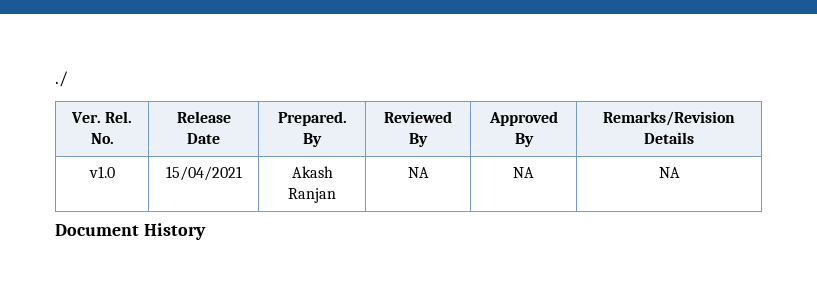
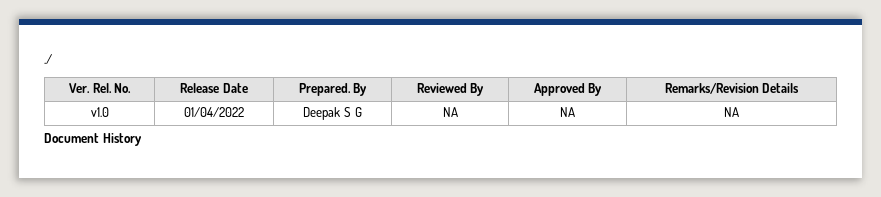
- v1.0 | 15/04/2021 | Akash Ranjan | NA | NA | NA
+ v1.0 | 01/04/2022 | Deepak S G | NA | NA | NA

